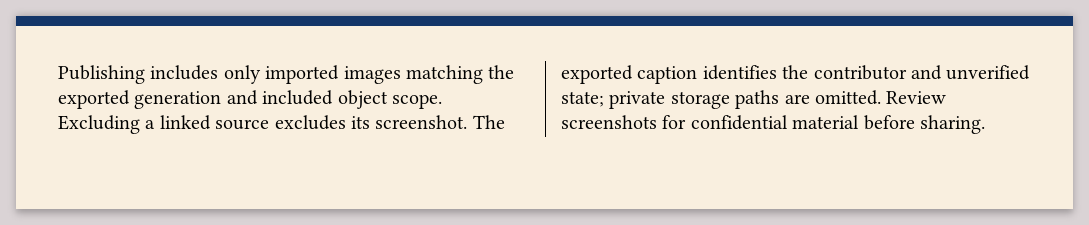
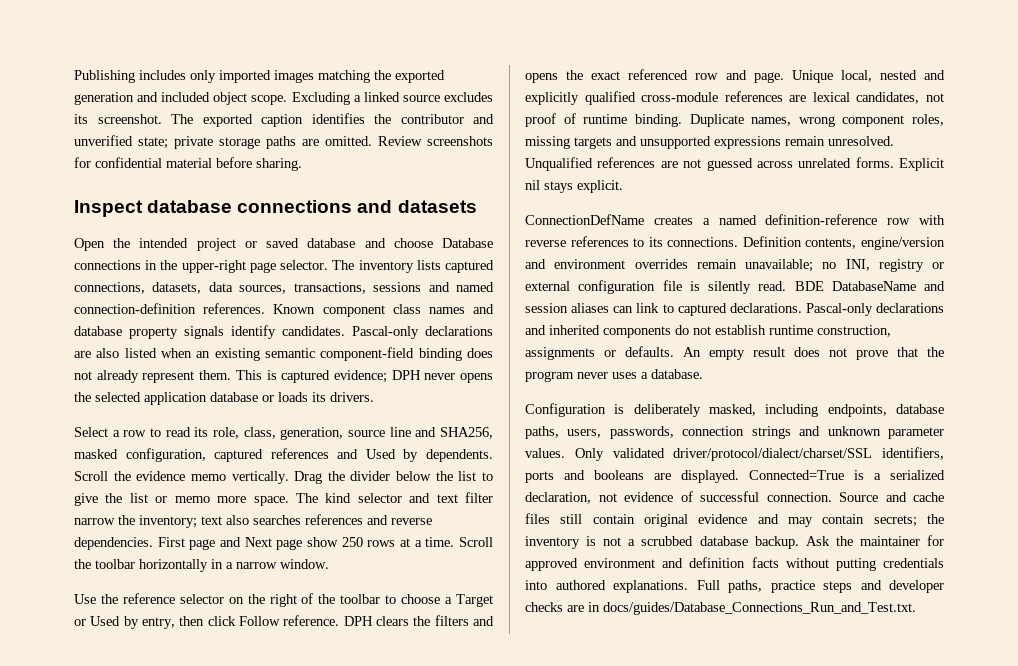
+ Inspect database connections and datasets
+ Open the intended project or saved database and choose Database connections in the upper-right page selector. The inventory lists captured connections, datasets, data sources, transactions, sessions and named connection-definition references. Known component class names and database property signals identify candidates. Pascal-only declarations are also listed when an existing semantic component-field binding does not already represent them. This is captured evidence; DPH never opens the selected application database or loads its drivers.
+ Select a row to read its role, class, generation, source line and SHA256, masked configuration, captured references and Used by dependents. Scroll the evidence memo vertically. Drag the divider below the list to give the list or memo more space. The kind selector and text filter narrow the inventory; text also searches references and reverse dependencies. First page and Next page show 250 rows at a time. Scroll the toolbar horizontally in a narrow window.
+ Use the reference selector on the right of the toolbar to choose a Target or Used by entry, then click Follow reference. DPH clears the filters and opens the exact referenced row and page. Unique local, nested and explicitly qualified cross-module references are lexical candidates, not proof of runtime binding. Duplicate names, wrong component roles, missing targets and unsupported expressions remain unresolved. Unqualified references are not guessed across unrelated forms. Explicit nil stays explicit.
+ ConnectionDefName creates a named definition-reference row with reverse references to its connections. Definition contents, engine/version and environment overrides remain unavailable; no INI, registry or external configuration file is silently read. BDE DatabaseName and session aliases can link to captured declarations. Pascal-only declarations and inherited components do not establish runtime construction, assignments or defaults. An empty result does not prove that the program never uses a database.
+ Configuration is deliberately masked, including endpoints, database paths, users, passwords, connection strings and unknown parameter values. Only validated driver/protocol/dialect/charset/SSL identifiers, ports and booleans are displayed. Connected=True is a serialized declaration, not evidence of successful connection. Source and cache files still contain original evidence and may contain secrets; the inventory is not a scrubbed database backup. Ask the maintainer for approved environment and definition facts without putting credentials into authored explanations. Full paths, practice steps and developer checks are in docs/guides/Database_Connections_Run_and_Test.txt.

